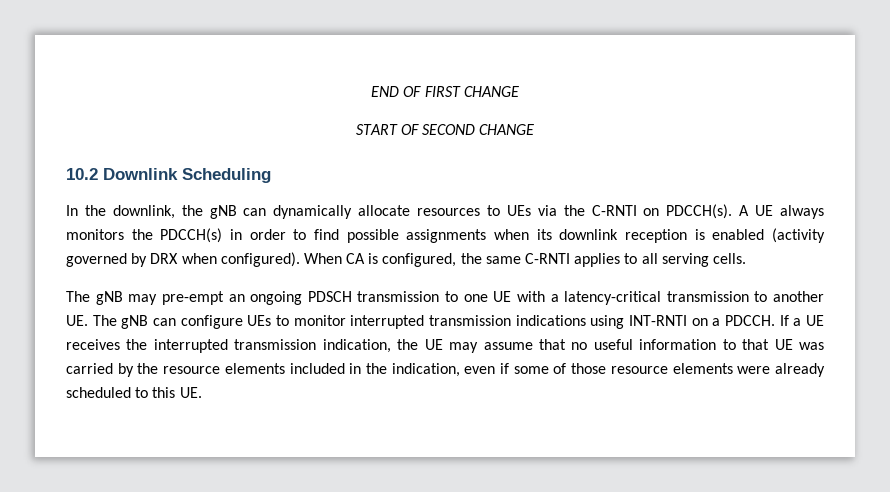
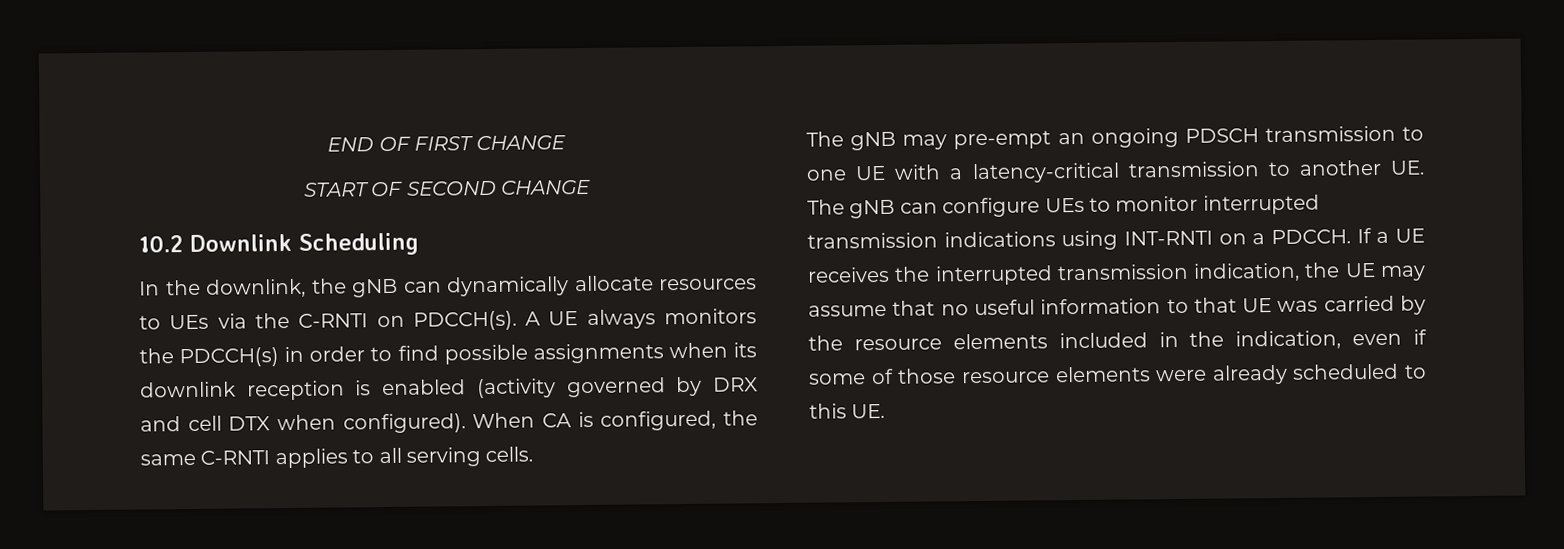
- A UE always monitors the PDCCH(s) in order to find possible assignments when its downlink reception is enabled (activity governed by DRX when configured).
+ A UE always monitors the PDCCH(s) in order to find possible assignments when its downlink reception is enabled (activity governed by DRX and cell DTX when configured).

